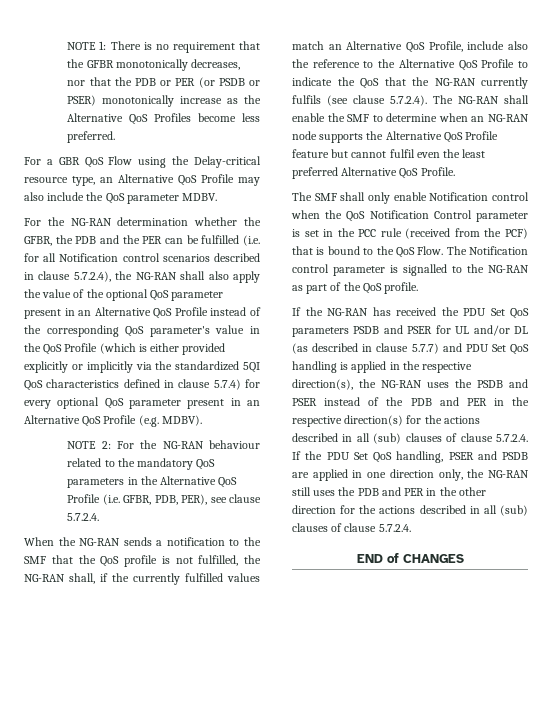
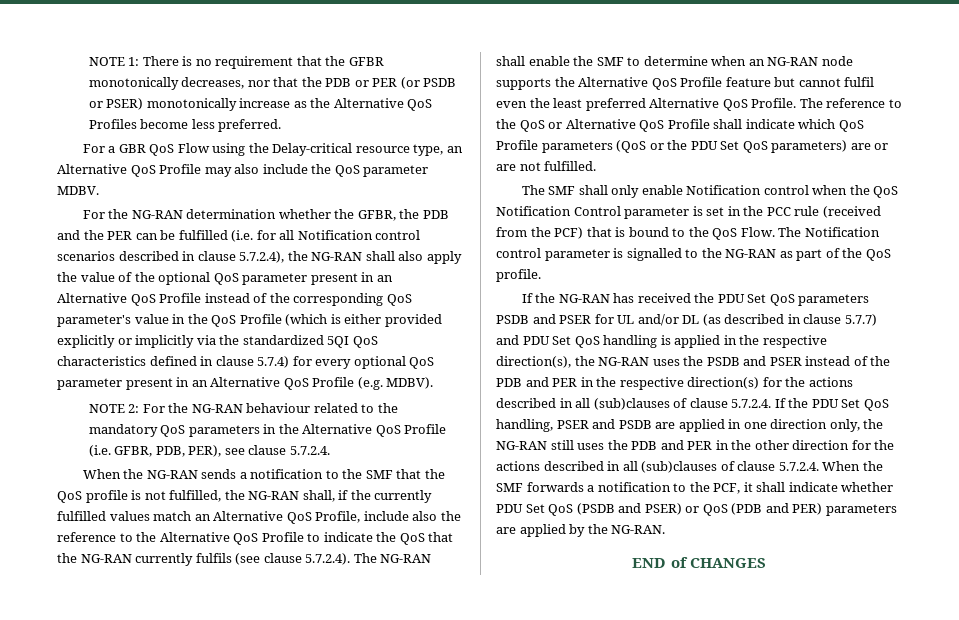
+ The reference to the QoS or Alternative QoS Profile shall indicate which QoS Profile parameters (QoS or the PDU Set QoS parameters) are or are not fulfilled.
- If the NG-RAN has received the PDU Set QoS parameters PSDB and PSER for UL and/or DL (as described in clause 5.7.7) and PDU Set QoS handling is applied in the respective direction(s), the NG-RAN uses the PSDB and PSER instead of the PDB and PER in the respective direction(s) for the actions described in all (sub) clauses of clause 5.7.2.4. If the PDU Set QoS handling, PSER and PSDB are applied in one direction only, the NG-RAN still uses the PDB and PER in the other direction for the actions described in all (sub) clauses of clause 5.7.2.4.
+ If the NG-RAN has received the PDU Set QoS parameters PSDB and PSER for UL and/or DL (as described in clause 5.7.7) and PDU Set QoS handling is applied in the respective direction(s), the NG-RAN uses the PSDB and PSER instead of the PDB and PER in the respective direction(s) for the actions described in all (sub)clauses of clause 5.7.2.4. If the PDU Set QoS handling, PSER and PSDB are applied in one direction only, the NG-RAN still uses the PDB and PER in the other direction for the actions described in all (sub)clauses of clause 5.7.2.4. When the SMF forwards a notification to the PCF, it shall indicate whether PDU Set QoS (PSDB and PSER) or QoS (PDB and PER) parameters are applied by the NG-RAN.

